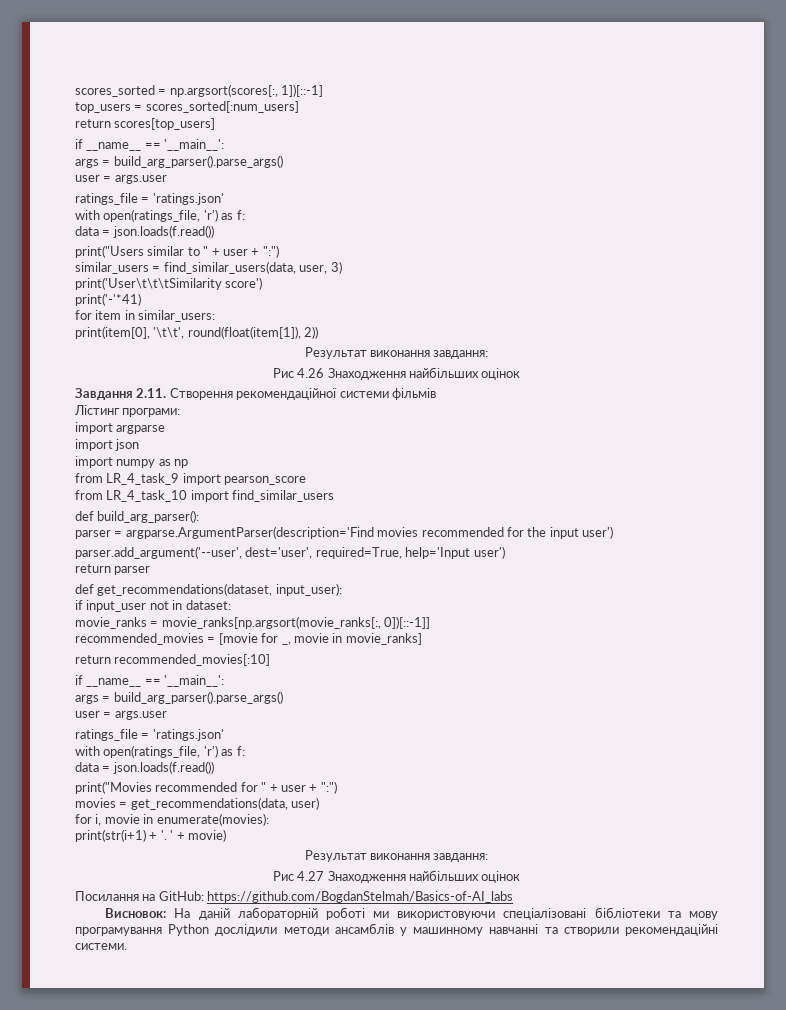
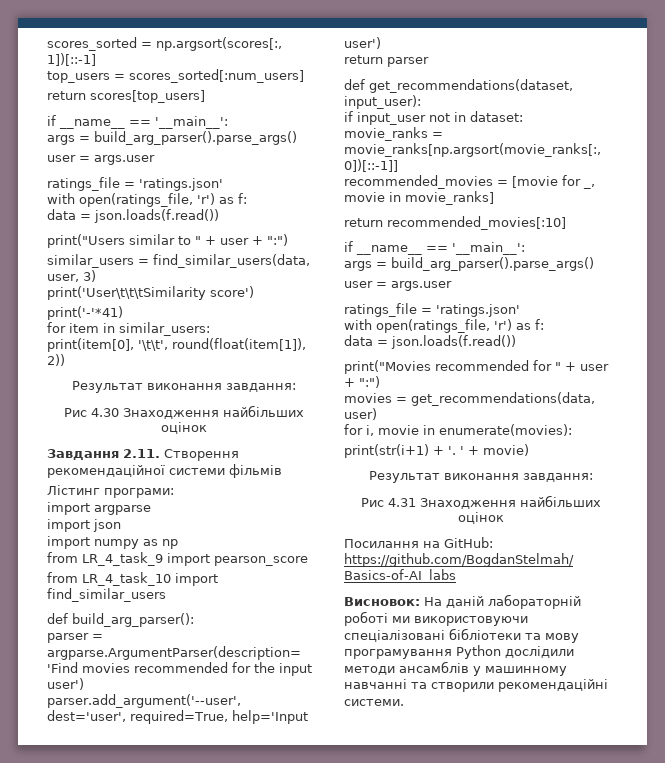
- Рис 4.26 Знаходження найбільших оцінок
+ Рис 4.30 Знаходження найбільших оцінок
- Рис 4.27 Знаходження найбільших оцінок
+ Рис 4.31 Знаходження найбільших оцінок

